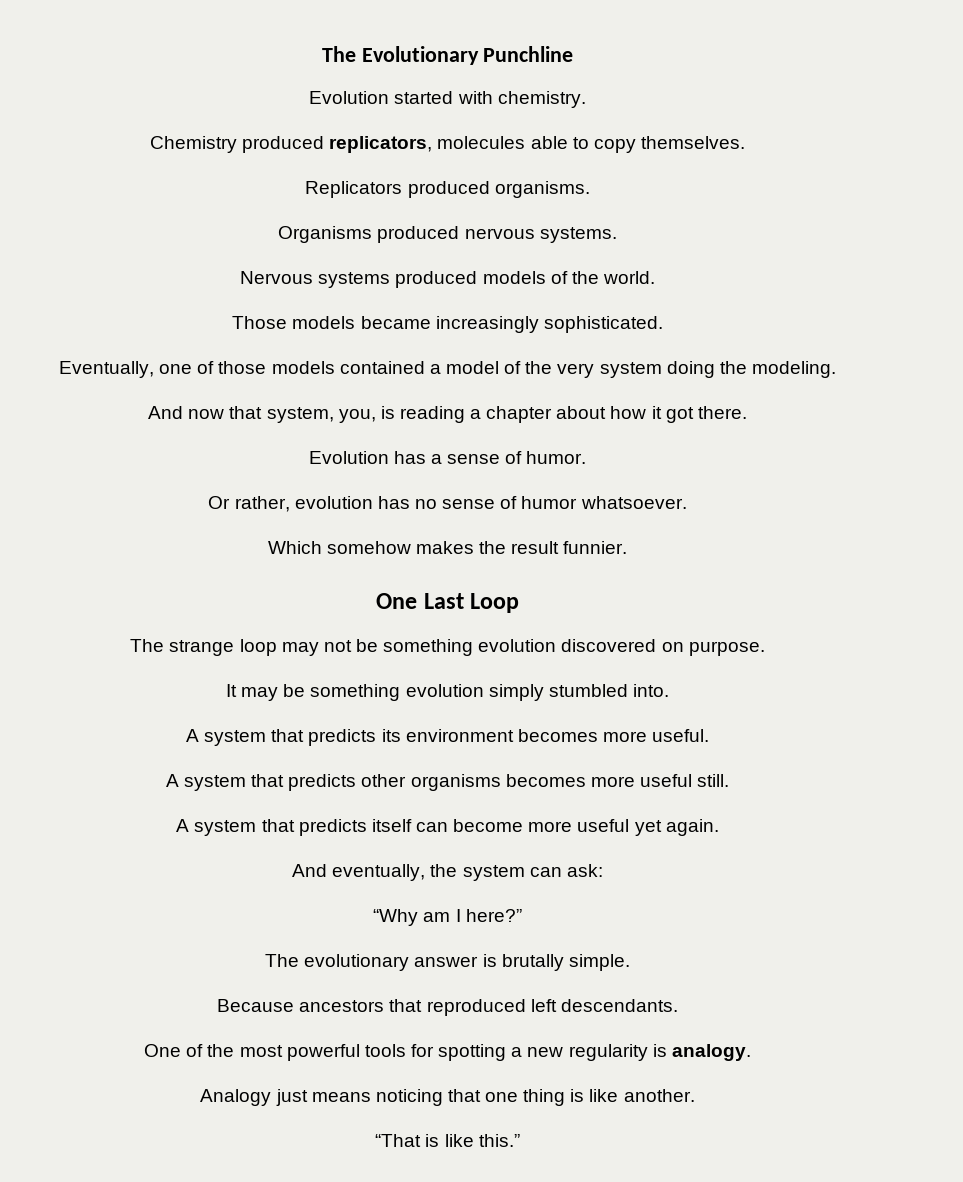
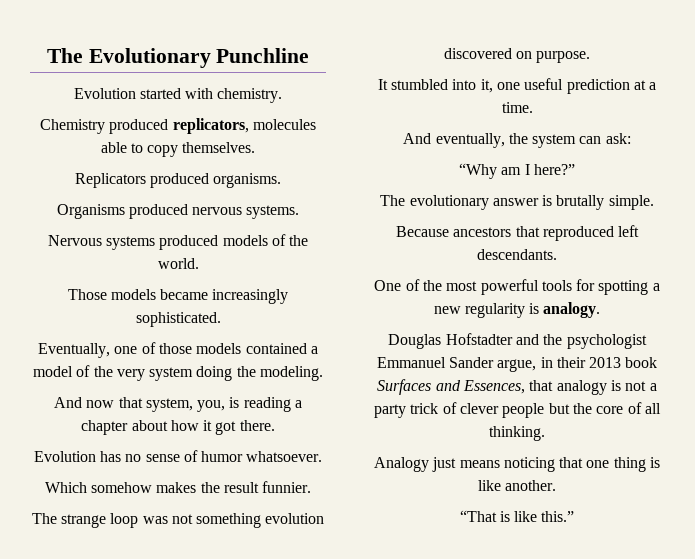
- Evolution has a sense of humor.
- Or rather, evolution has no sense of humor whatsoever.
+ Evolution has no sense of humor whatsoever.
- One Last Loop
- The strange loop may not be something evolution discovered on purpose.
+ The strange loop was not something evolution discovered on purpose.
- It may be something evolution simply stumbled into.
- A system that predicts its environment becomes more useful.
- A system that predicts other organisms becomes more useful still.
- A system that predicts itself can become more useful yet again.
+ It stumbled into it, one useful prediction at a time.
+ Douglas Hofstadter and the psychologist Emmanuel Sander argue, in their 2013 book Surfaces and Essences, that analogy is not a party trick of clever people but the core of all thinking.

